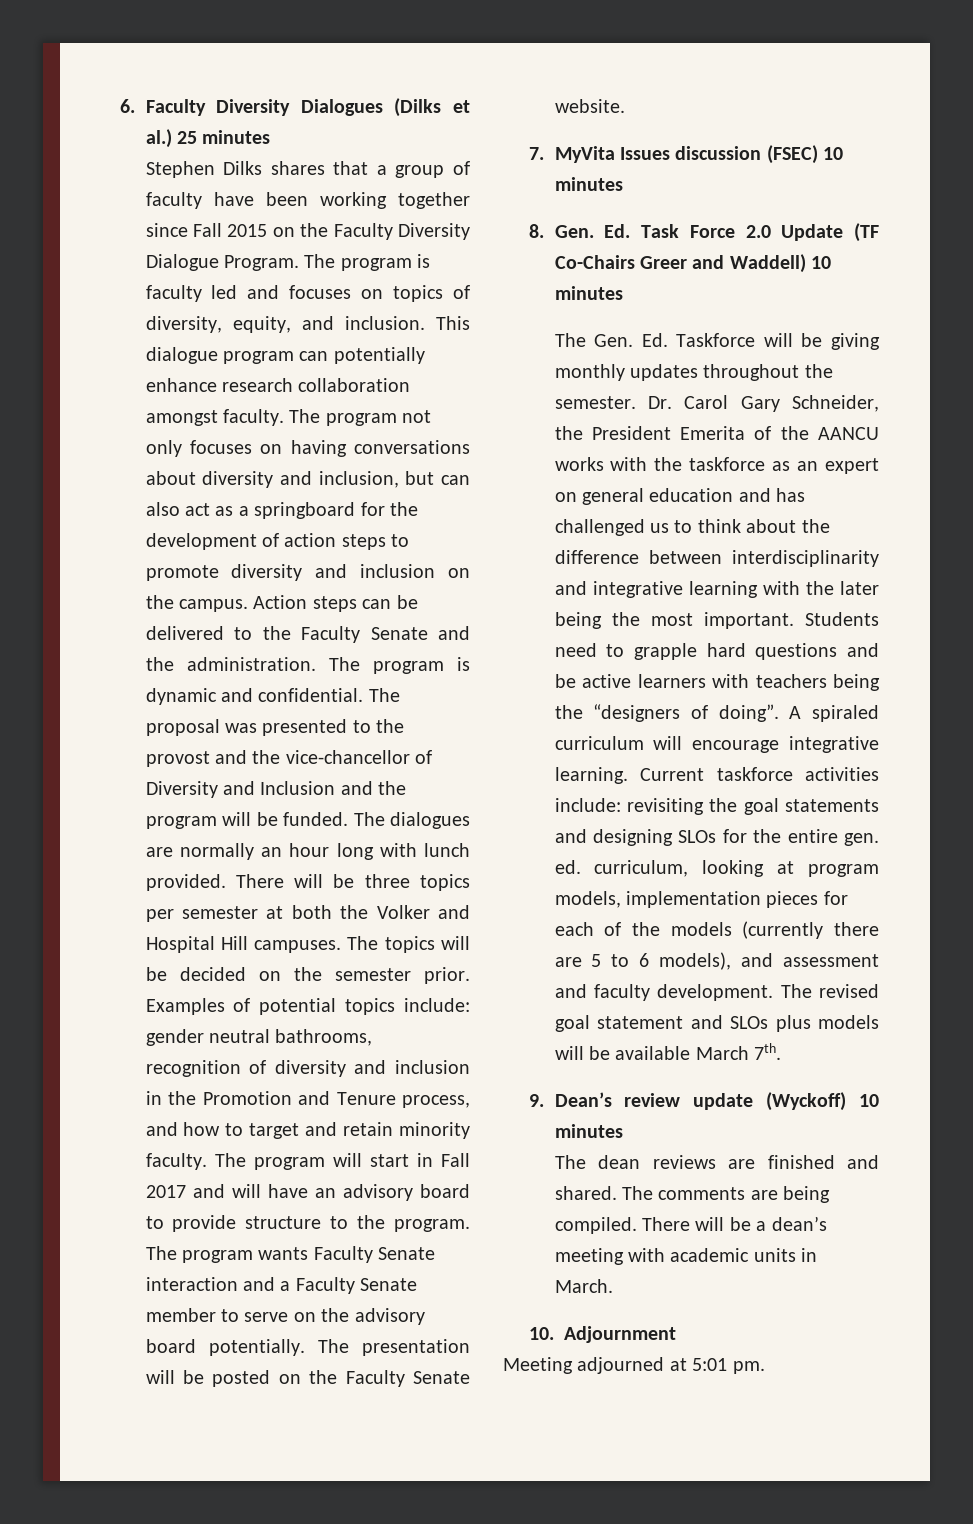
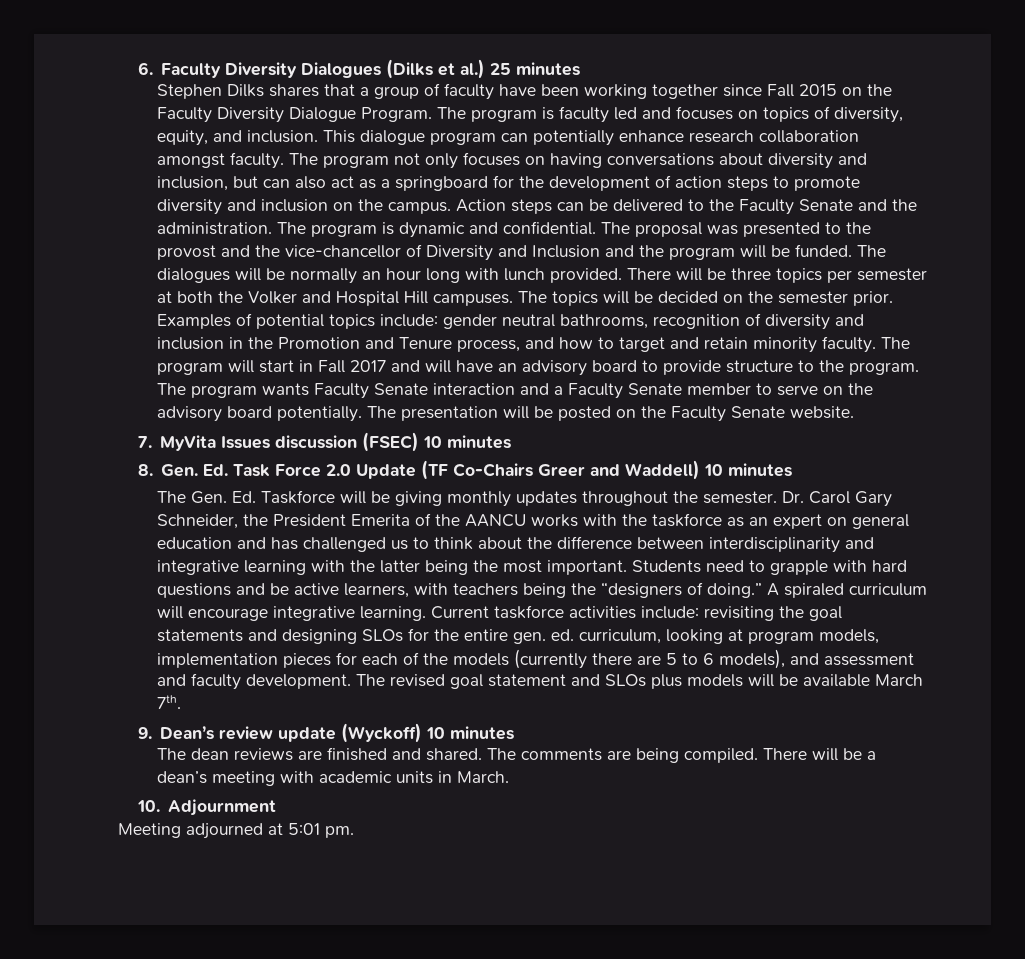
- The dialogues are normally an hour long with lunch provided.
+ The dialogues will be normally an hour long with lunch provided.
- Dr. Carol Gary Schneider, the President Emerita of the AANCU works with the taskforce as an expert on general education and has challenged us to think about the difference between interdisciplinarity and integrative learning with the later being the most important.
+ Dr. Carol Gary Schneider, the President Emerita of the AANCU works with the taskforce as an expert on general education and has challenged us to think about the difference between interdisciplinarity and integrative learning with the latter being the most important.
- Students need to grapple hard questions and be active learners with teachers being the “designers of doing”.
+ Students need to grapple with hard questions and be active learners, with teachers being the “designers of doing.”

